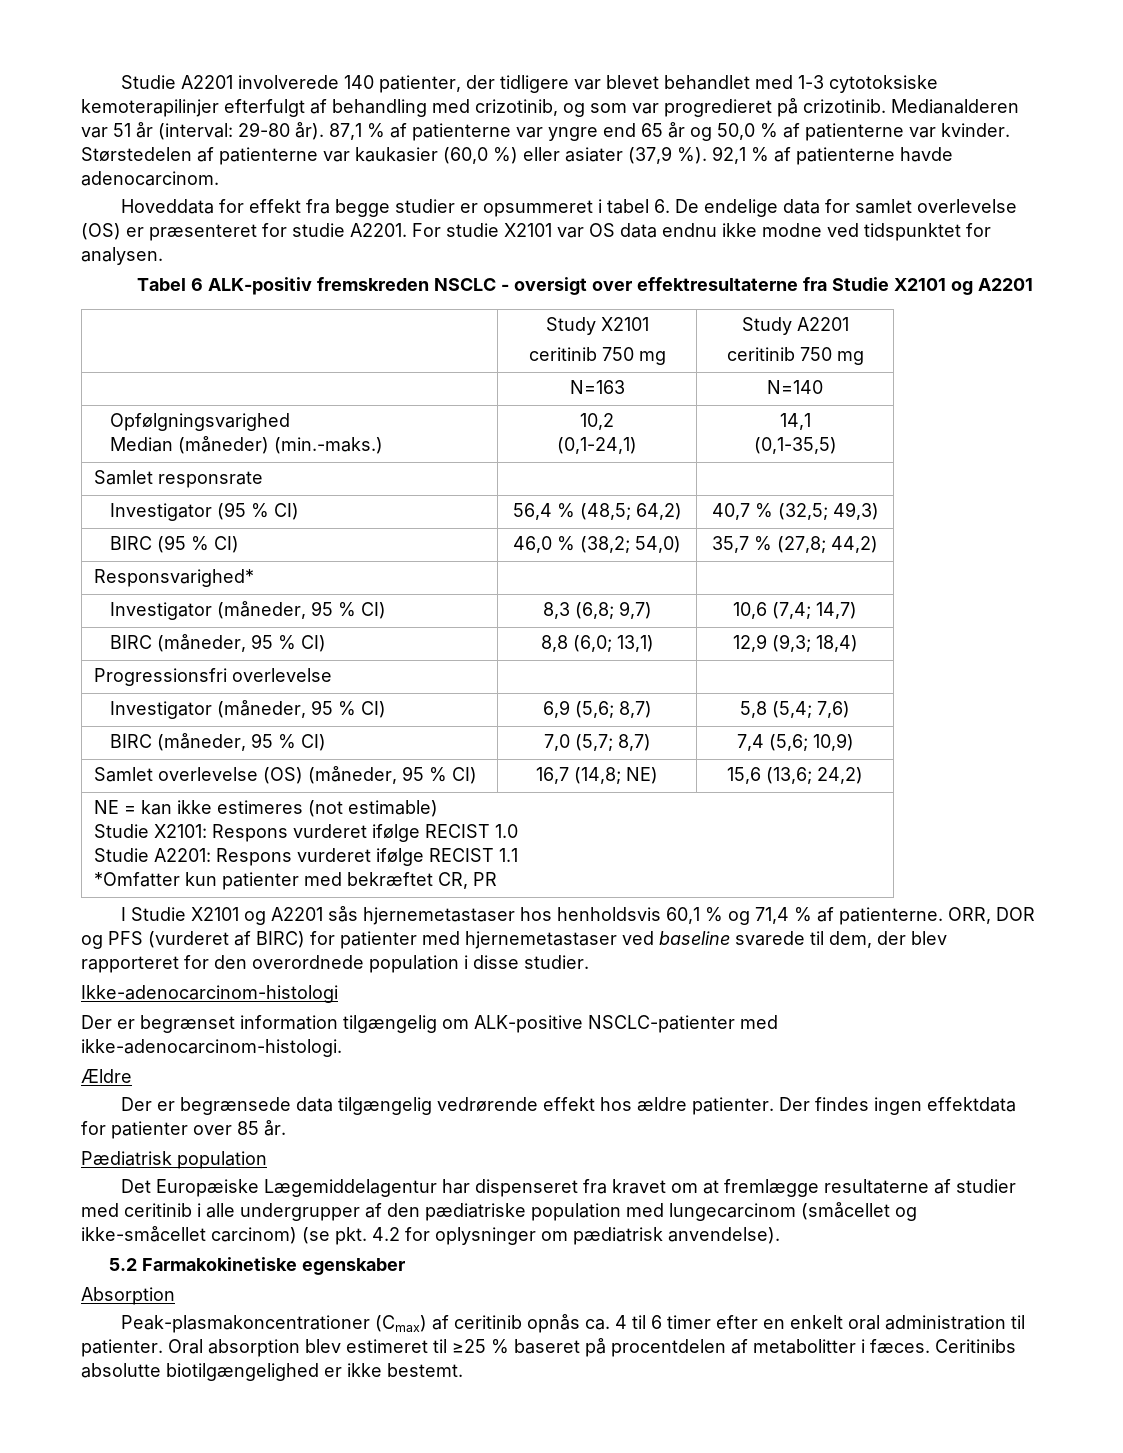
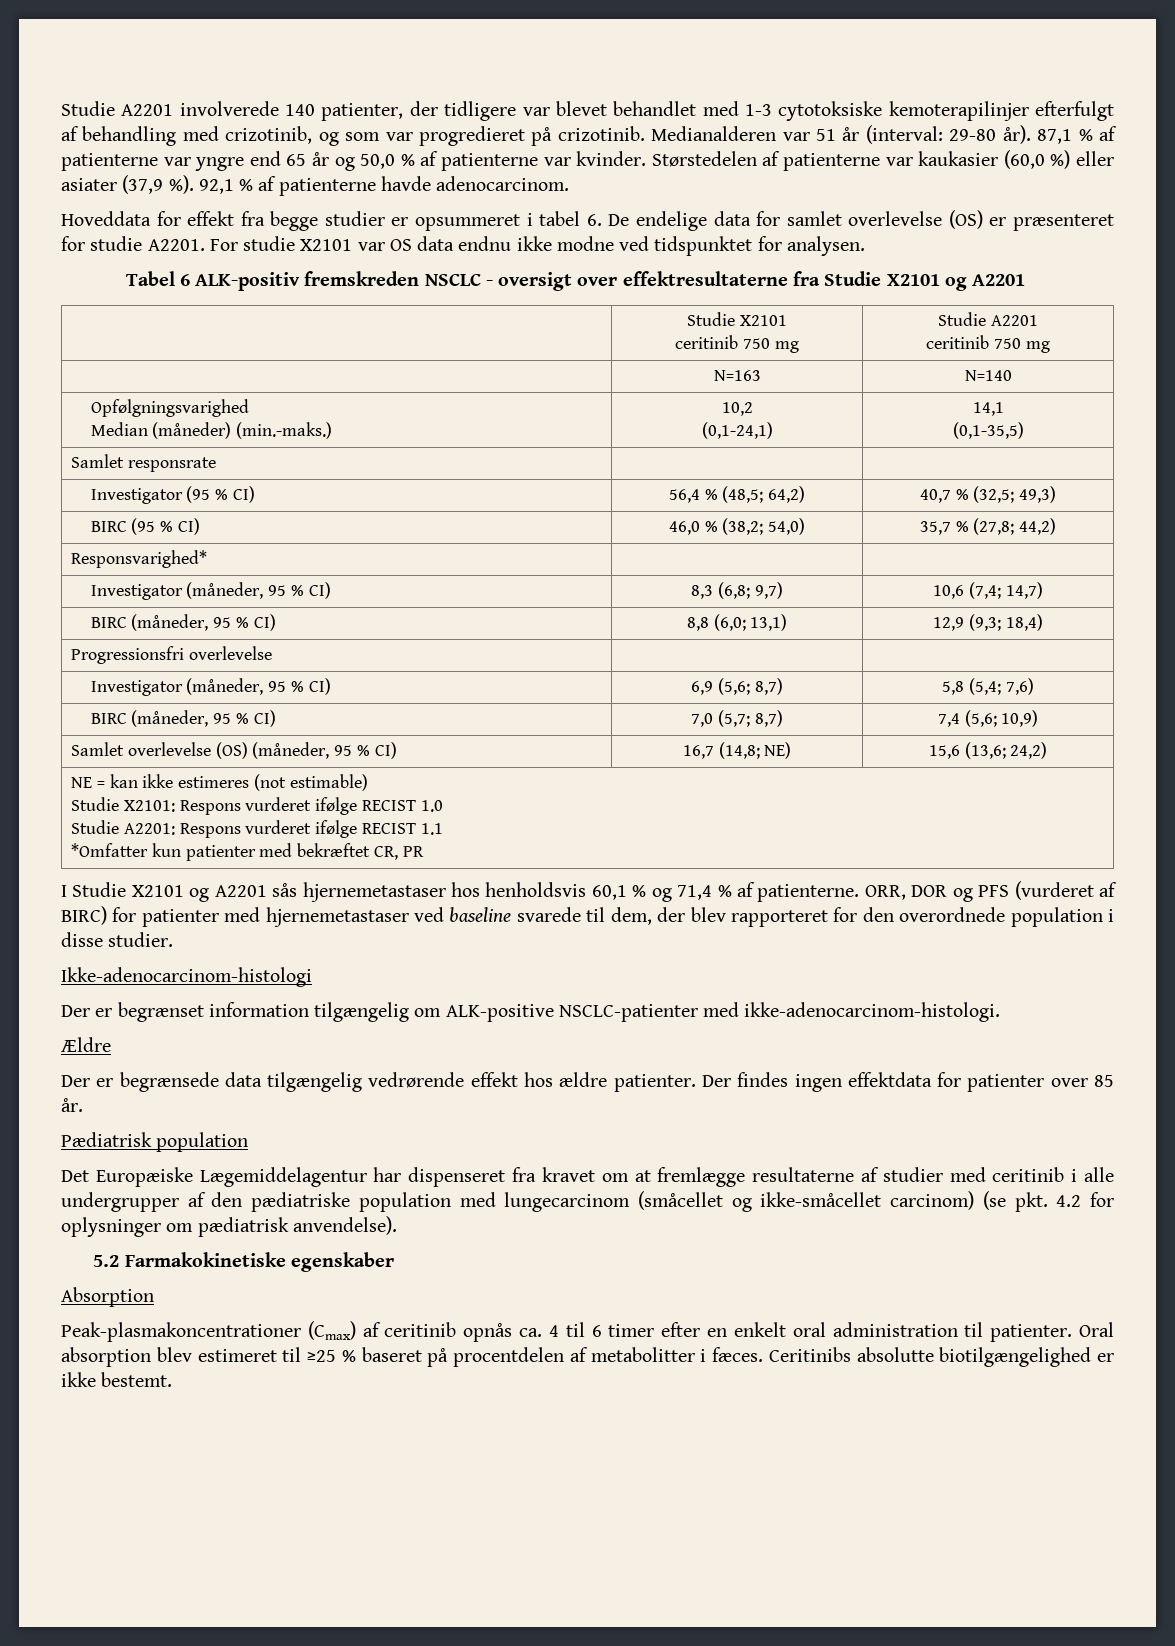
  Tabel 6 ALK-positiv fremskreden NSCLC - oversigt over effektresultaterne fra Studie X2101 og A2201
- | Study X2101
- ceritinib 750 mg | Study A2201
+ | Studie X2101
+ ceritinib 750 mg | Studie A2201

